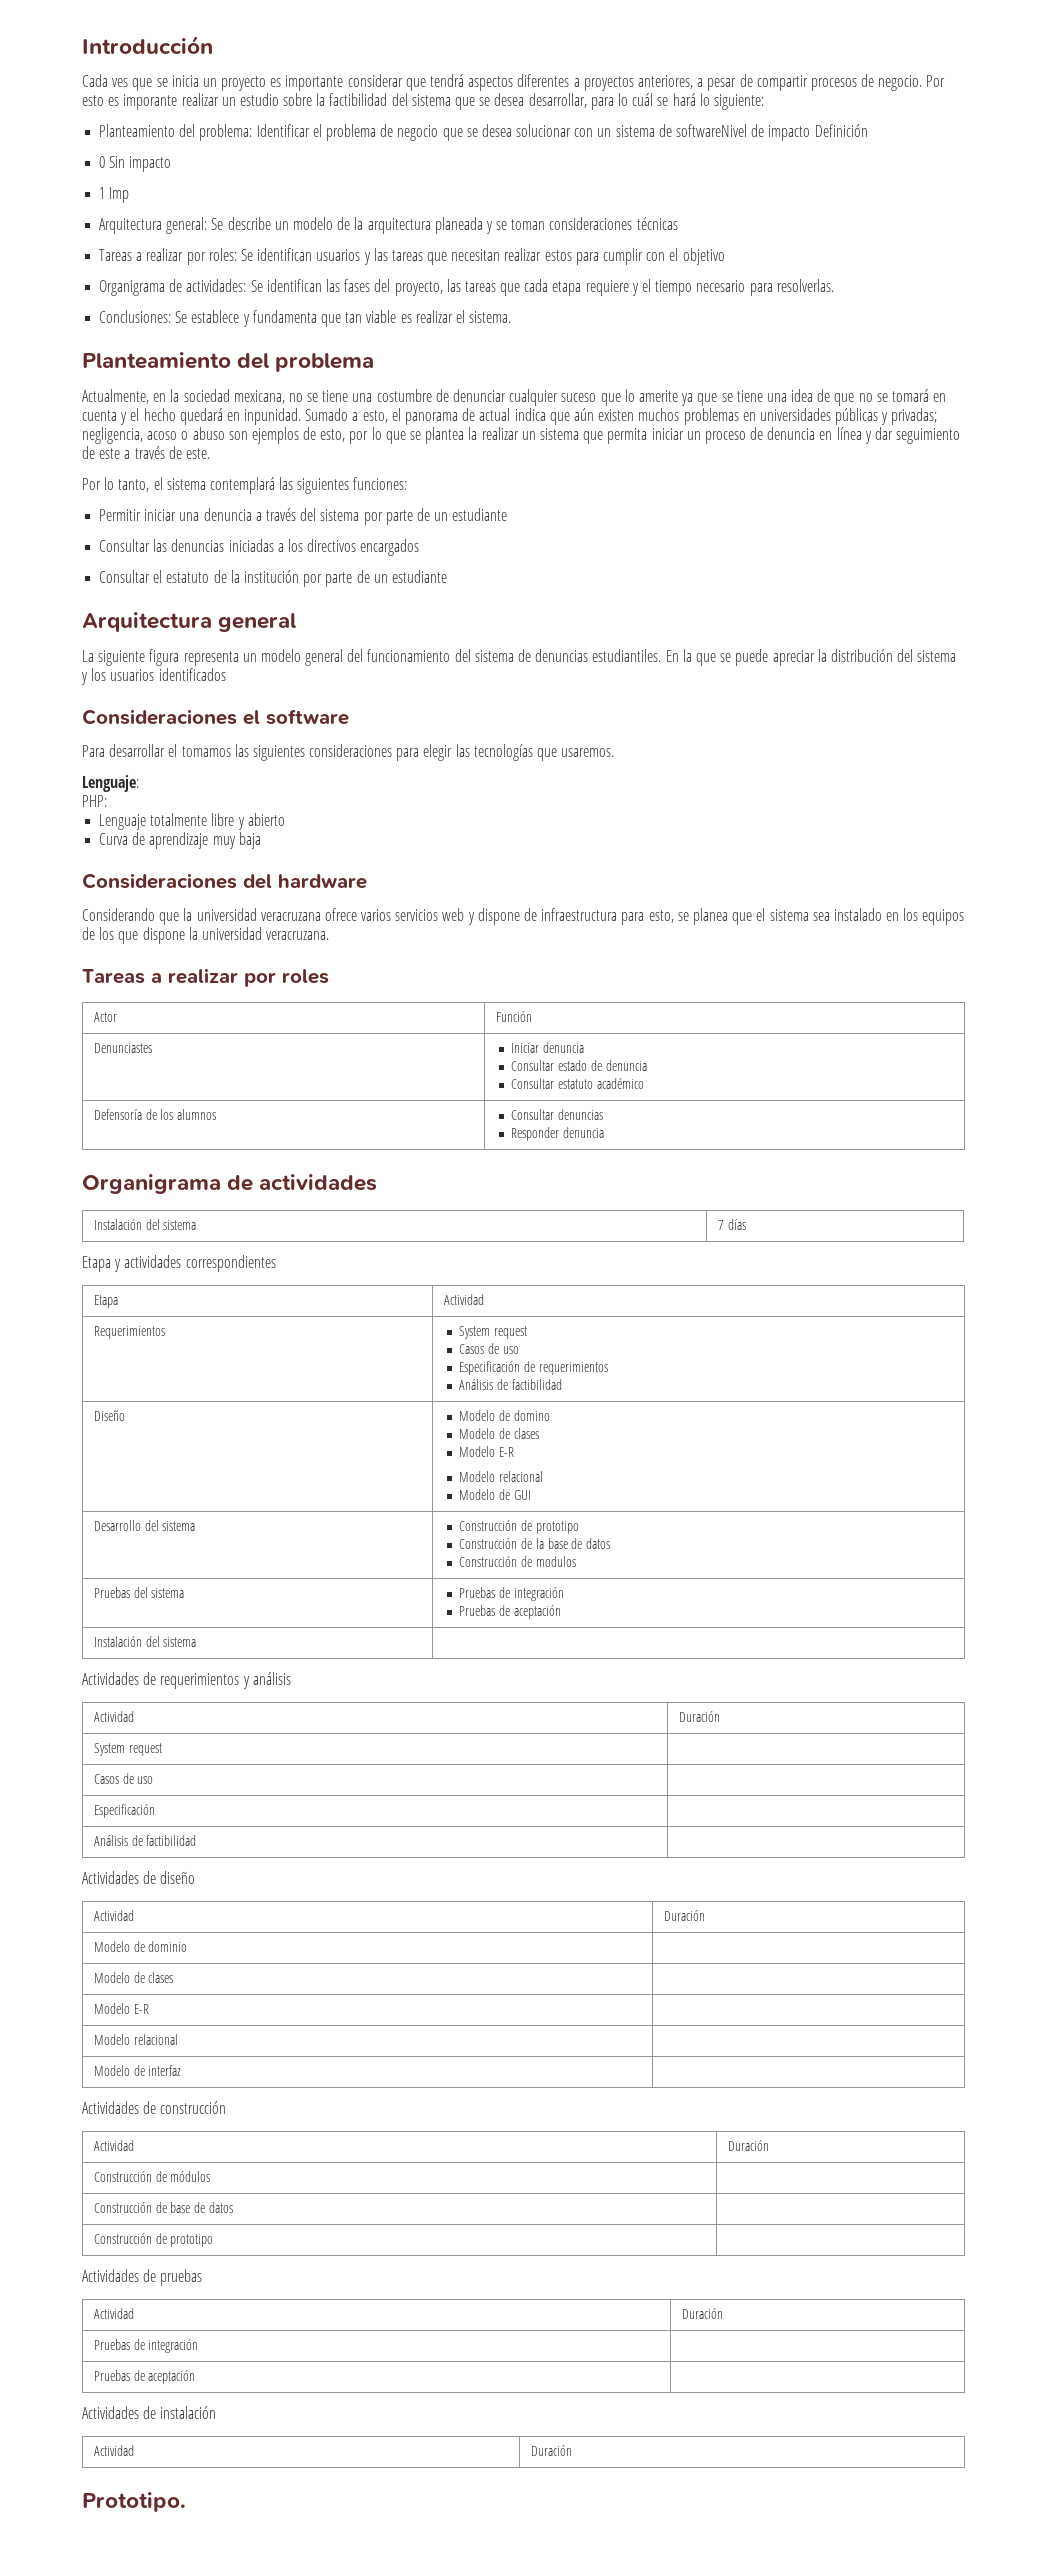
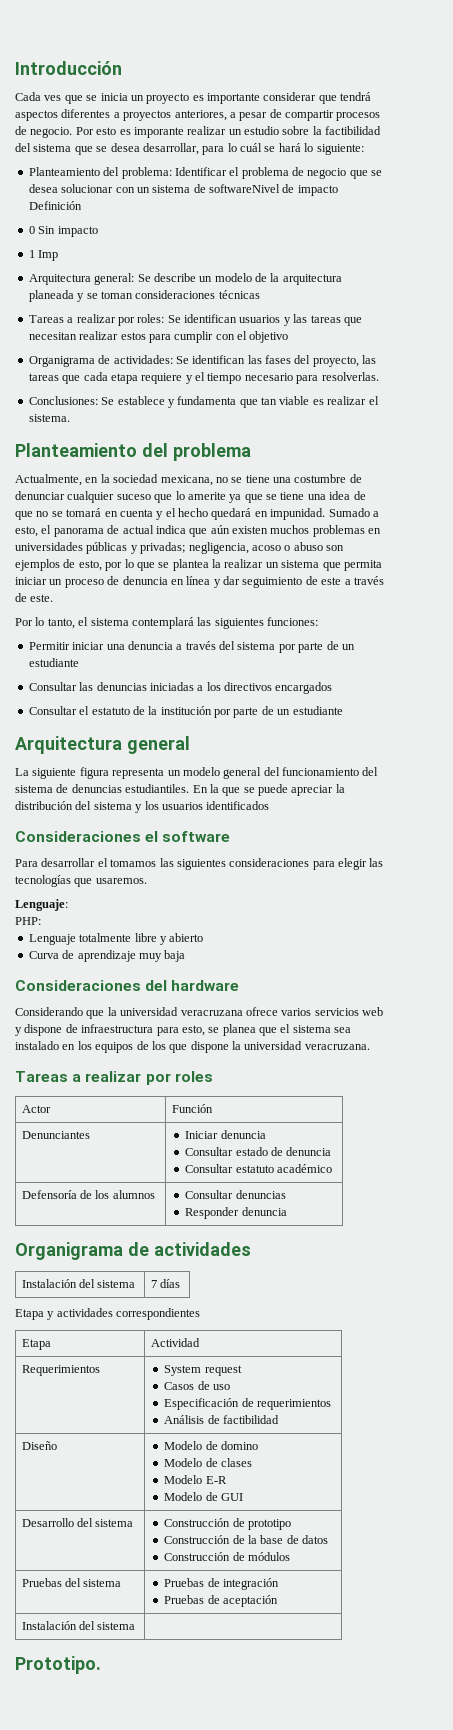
- Actualmente, en la sociedad mexicana, no se tiene una costumbre de denunciar cualquier suceso que lo amerite ya que se tiene una idea de que no se tomará en cuenta y el hecho quedará en inpunidad.
+ Actualmente, en la sociedad mexicana, no se tiene una costumbre de denunciar cualquier suceso que lo amerite ya que se tiene una idea de que no se tomará en cuenta y el hecho quedará en impunidad.
- Denunciastes | Iniciar denuncia
+ Denunciantes | Iniciar denuncia
  Diseño | Modelo de domino
  Modelo de clases
  Modelo E-R
- Modelo relacional
  Desarrollo del sistema | Construcción de prototipo
  Construcción de la base de datos
- Construcción de modulos
+ Construcción de módulos
- Actividades de requerimientos y análisis
- Actividad | Duración
- System request |
- Casos de uso |
- Especificación |
- Análisis de factibilidad |
- Actividades de diseño
- Actividad | Duración
- Modelo de dominio |
- Modelo de clases |
- Modelo E-R |
- Modelo relacional |
- Modelo de interfaz |
- Actividades de construcción
- Actividad | Duración
- Construcción de módulos |
- Construcción de base de datos |
- Construcción de prototipo |
- Actividades de pruebas
- Actividad | Duración
- Pruebas de integración |
- Pruebas de aceptación |
- Actividades de instalación
- Actividad | Duración

